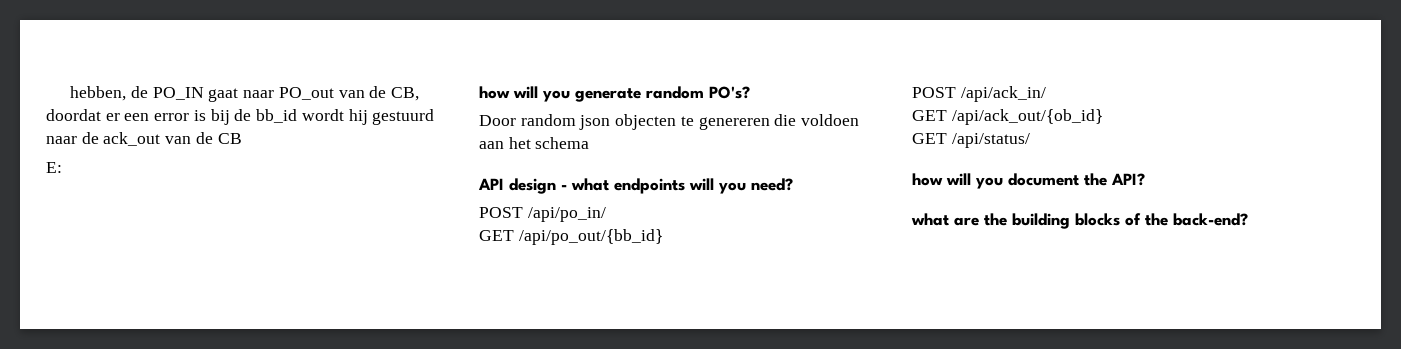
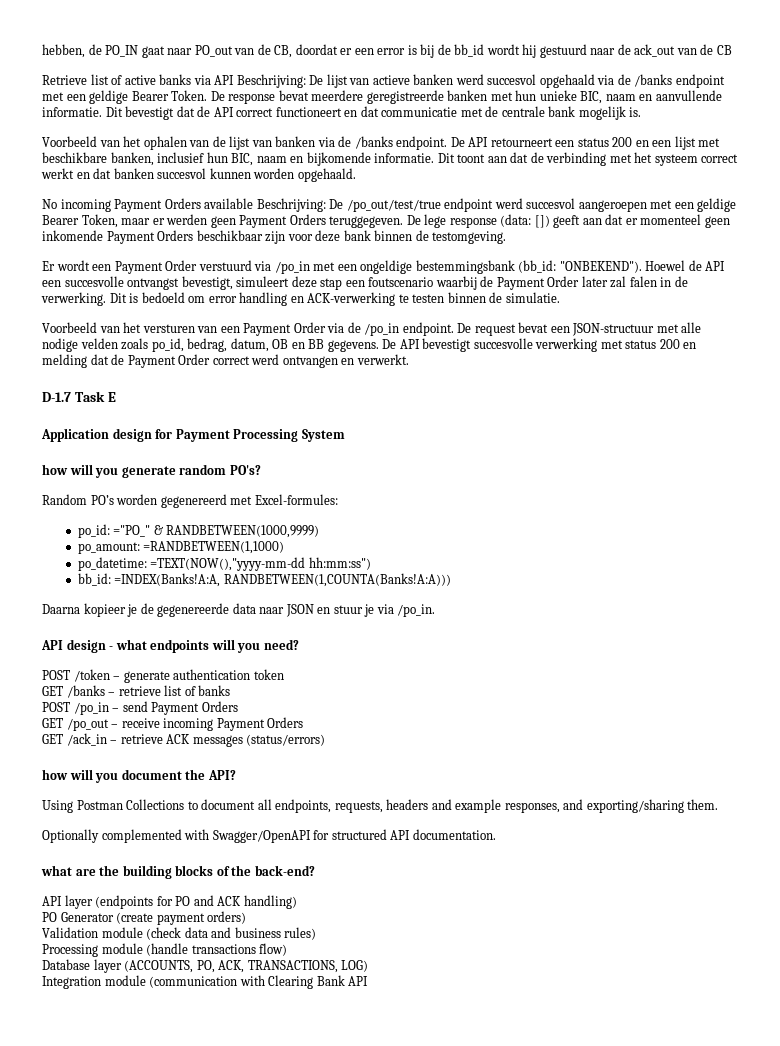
- E:
+ Retrieve list of active banks via API Beschrijving: De lijst van actieve banken werd succesvol opgehaald via de /banks endpoint met een geldige Bearer Token. De response bevat meerdere geregistreerde banken met hun unieke BIC, naam en aanvullende informatie. Dit bevestigt dat de API correct functioneert en dat communicatie met de centrale bank mogelijk is.
+ Voorbeeld van het ophalen van de lijst van banken via de /banks endpoint. De API retourneert een status 200 en een lijst met beschikbare banken, inclusief hun BIC, naam en bijkomende informatie. Dit toont aan dat de verbinding met het systeem correct werkt en dat banken succesvol kunnen worden opgehaald.
+ No incoming Payment Orders available Beschrijving: De /po_out/test/true endpoint werd succesvol aangeroepen met een geldige Bearer Token, maar er werden geen Payment Orders teruggegeven. De lege response (data: []) geeft aan dat er momenteel geen inkomende Payment Orders beschikbaar zijn voor deze bank binnen de testomgeving.
+ Er wordt een Payment Order verstuurd via /po_in met een ongeldige bestemmingsbank (bb_id: "ONBEKEND"). Hoewel de API een succesvolle ontvangst bevestigt, simuleert deze stap een foutscenario waarbij de Payment Order later zal falen in de verwerking. Dit is bedoeld om error handling en ACK-verwerking te testen binnen de simulatie.
+ Voorbeeld van het versturen van een Payment Order via de /po_in endpoint. De request bevat een JSON-structuur met alle nodige velden zoals po_id, bedrag, datum, OB en BB gegevens. De API bevestigt succesvolle verwerking met status 200 en melding dat de Payment Order correct werd ontvangen en verwerkt.
+ D-1.7 Task E
+ Application design for Payment Processing System
- Door random json objecten te genereren die voldoen aan het schema
+ Random PO’s worden gegenereerd met Excel-formules:
+ po_id: ="PO_" & RANDBETWEEN(1000,9999)
+ po_amount: =RANDBETWEEN(1,1000)
+ po_datetime: =TEXT(NOW(),"yyyy-mm-dd hh:mm:ss")
+ bb_id: =INDEX(Banks!A:A, RANDBETWEEN(1,COUNTA(Banks!A:A)))
+ Daarna kopieer je de gegenereerde data naar JSON en stuur je via /po_in.
- POST /api/po_in/
- GET /api/po_out/{bb_id}
- POST /api/ack_in/
- GET /api/ack_out/{ob_id}
- GET /api/status/
+ POST /token – generate authentication token
+ GET /banks – retrieve list of banks
+ POST /po_in – send Payment Orders
+ GET /po_out – receive incoming Payment Orders
+ GET /ack_in – retrieve ACK messages (status/errors)
+ Using Postman Collections to document all endpoints, requests, headers and example responses, and exporting/sharing them.
+ Optionally complemented with Swagger/OpenAPI for structured API documentation.
+ API layer (endpoints for PO and ACK handling)
+ PO Generator (create payment orders)
+ Validation module (check data and business rules)
+ Processing module (handle transactions flow)
+ Database layer (ACCOUNTS, PO, ACK, TRANSACTIONS, LOG)
+ Integration module (communication with Clearing Bank API

